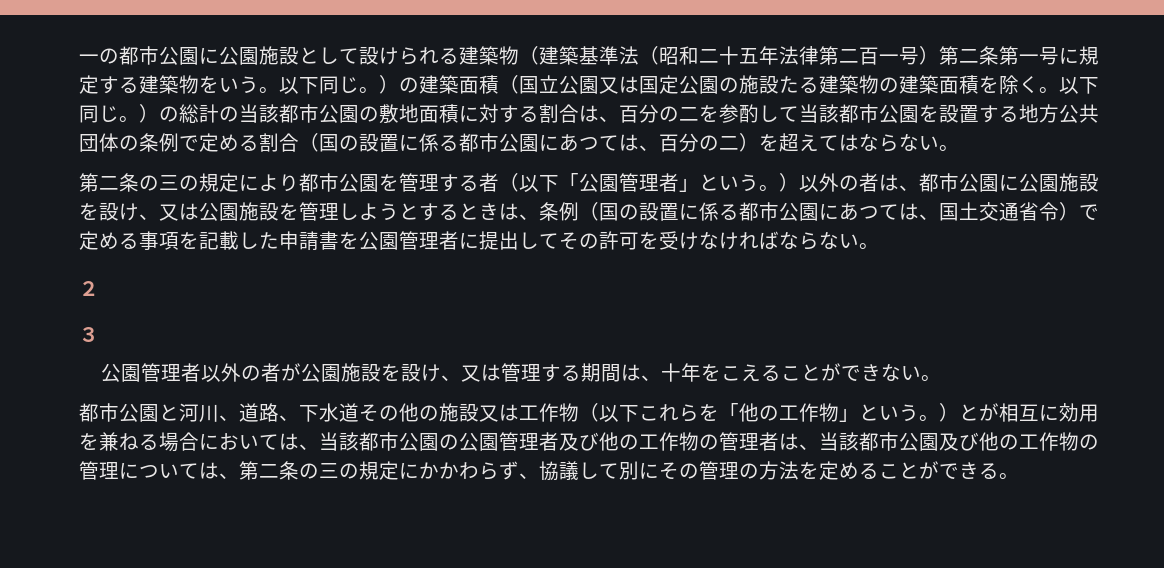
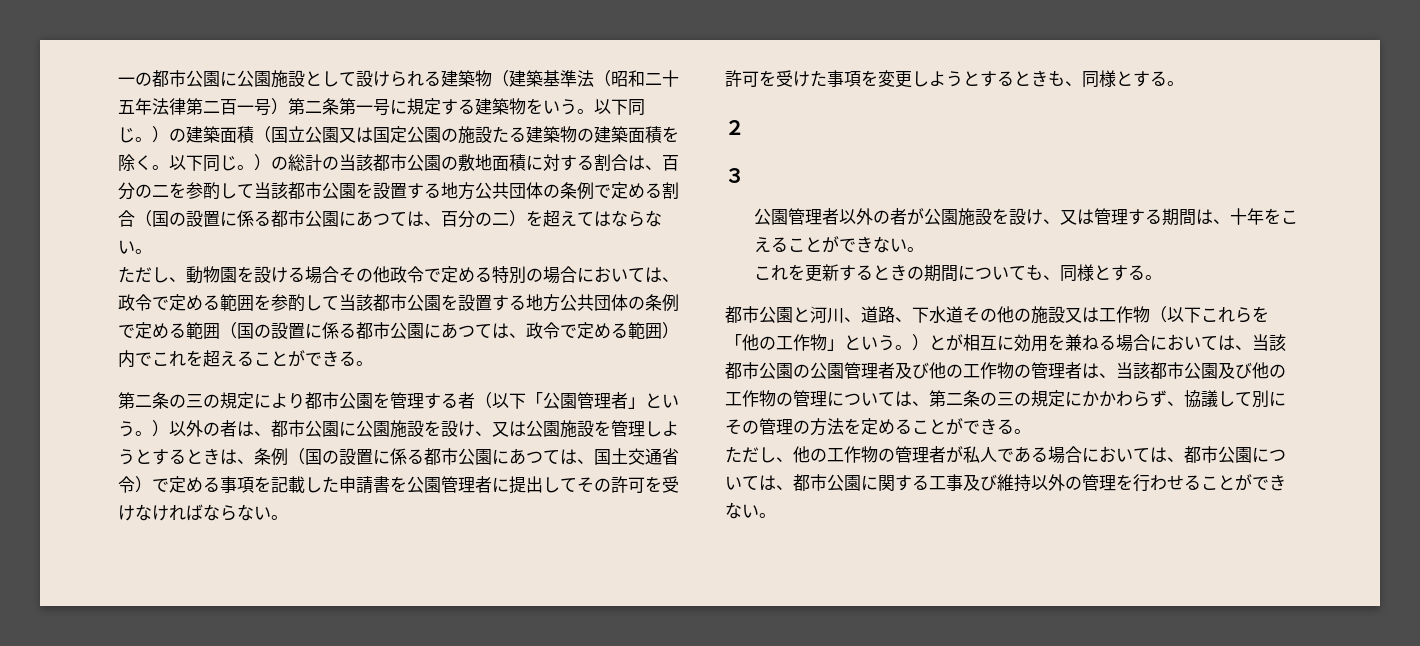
+ ただし、動物園を設ける場合その他政令で定める特別の場合においては、政令で定める範囲を参酌して当該都市公園を設置する地方公共団体の条例で定める範囲（国の設置に係る都市公園にあつては、政令で定める範囲）内でこれを超えることができる。
+ 許可を受けた事項を変更しようとするときも、同様とする。
+ これを更新するときの期間についても、同様とする。
+ ただし、他の工作物の管理者が私人である場合においては、都市公園については、都市公園に関する工事及び維持以外の管理を行わせることができない。

